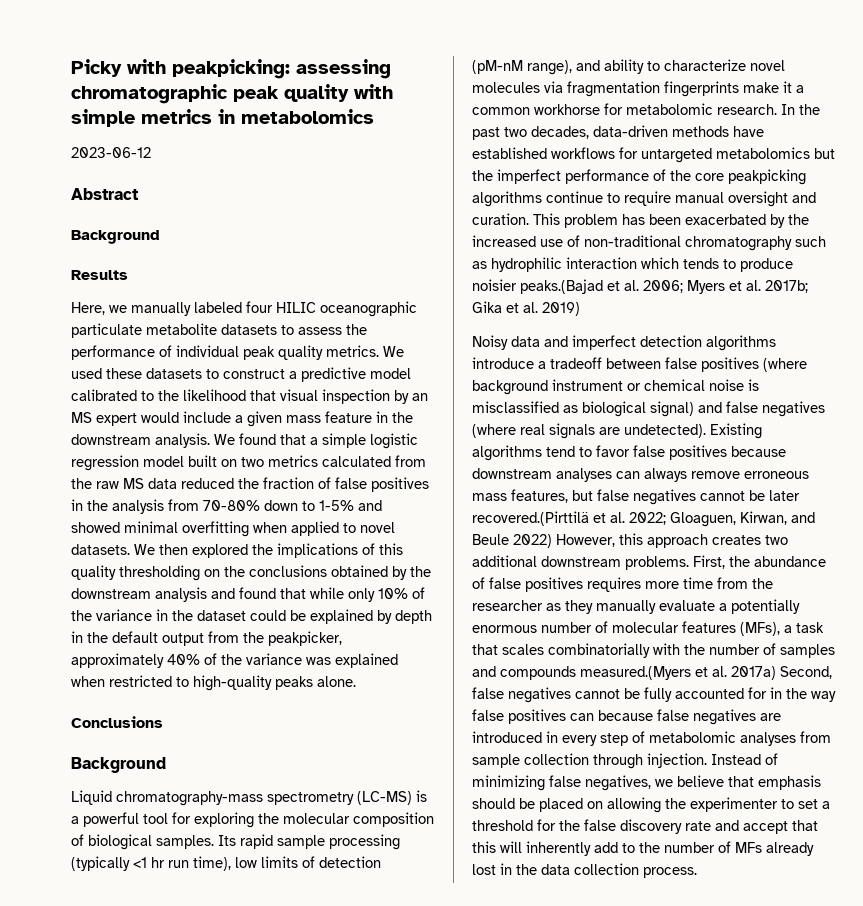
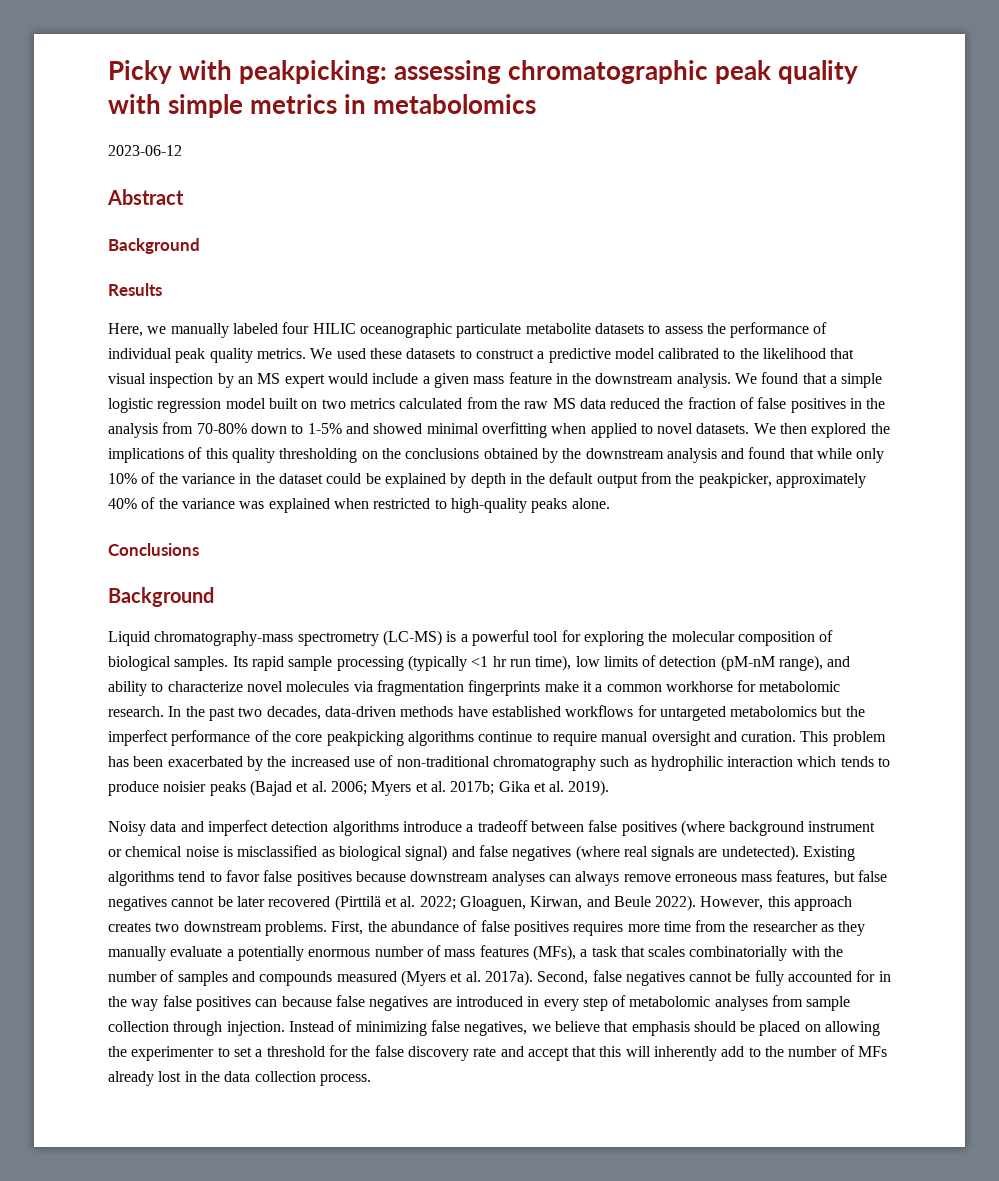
- This problem has been exacerbated by the increased use of non-traditional chromatography such as hydrophilic interaction which tends to produce noisier peaks.(Bajad et al. 2006; Myers et al. 2017b; Gika et al. 2019)
+ This problem has been exacerbated by the increased use of non-traditional chromatography such as hydrophilic interaction which tends to produce noisier peaks (Bajad et al. 2006; Myers et al. 2017b; Gika et al. 2019).
- Existing algorithms tend to favor false positives because downstream analyses can always remove erroneous mass features, but false negatives cannot be later recovered.(Pirttilä et al. 2022; Gloaguen, Kirwan, and Beule 2022) However, this approach creates two additional downstream problems.
+ Existing algorithms tend to favor false positives because downstream analyses can always remove erroneous mass features, but false negatives cannot be later recovered (Pirttilä et al. 2022; Gloaguen, Kirwan, and Beule 2022). However, this approach creates two downstream problems.
- First, the abundance of false positives requires more time from the researcher as they manually evaluate a potentially enormous number of molecular features (MFs), a task that scales combinatorially with the number of samples and compounds measured.(Myers et al. 2017a) Second, false negatives cannot be fully accounted for in the way false positives can because false negatives are introduced in every step of metabolomic analyses from sample collection through injection.
+ First, the abundance of false positives requires more time from the researcher as they manually evaluate a potentially enormous number of mass features (MFs), a task that scales combinatorially with the number of samples and compounds measured (Myers et al. 2017a). Second, false negatives cannot be fully accounted for in the way false positives can because false negatives are introduced in every step of metabolomic analyses from sample collection through injection.

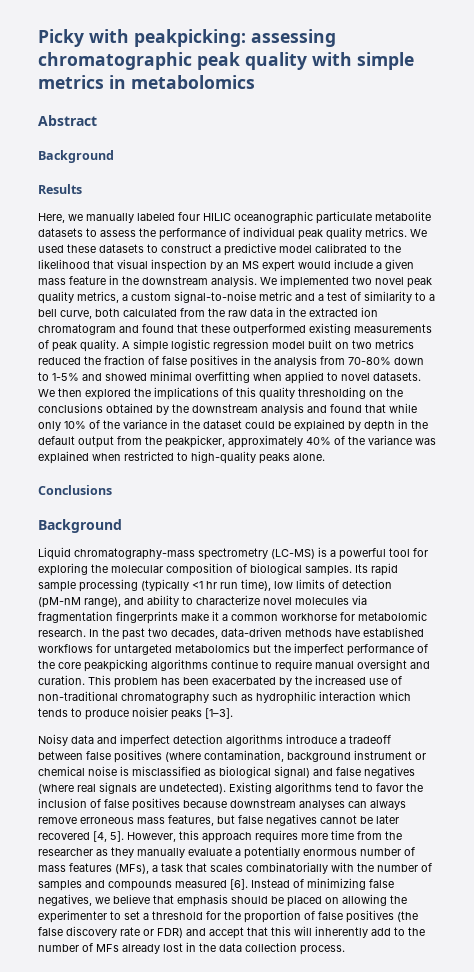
- 2023-06-12
- We found that a simple logistic regression model built on two metrics calculated from the raw MS data reduced the fraction of false positives in the analysis from 70-80% down to 1-5% and showed minimal overfitting when applied to novel datasets.
+ We implemented two novel peak quality metrics, a custom signal-to-noise metric and a test of similarity to a bell curve, both calculated from the raw data in the extracted ion chromatogram and found that these outperformed existing measurements of peak quality. A simple logistic regression model built on two metrics reduced the fraction of false positives in the analysis from 70-80% down to 1-5% and showed minimal overfitting when applied to novel datasets.
- This problem has been exacerbated by the increased use of non-traditional chromatography such as hydrophilic interaction which tends to produce noisier peaks (Bajad et al. 2006; Myers et al. 2017b; Gika et al. 2019).
+ This problem has been exacerbated by the increased use of non-traditional chromatography such as hydrophilic interaction which tends to produce noisier peaks [1–3].
- Noisy data and imperfect detection algorithms introduce a tradeoff between false positives (where background instrument or chemical noise is misclassified as biological signal) and false negatives (where real signals are undetected).
+ Noisy data and imperfect detection algorithms introduce a tradeoff between false positives (where contamination, background instrument or chemical noise is misclassified as biological signal) and false negatives (where real signals are undetected).
- Existing algorithms tend to favor false positives because downstream analyses can always remove erroneous mass features, but false negatives cannot be later recovered (Pirttilä et al. 2022; Gloaguen, Kirwan, and Beule 2022). However, this approach creates two downstream problems. First, the abundance of false positives requires more time from the researcher as they manually evaluate a potentially enormous number of mass features (MFs), a task that scales combinatorially with the number of samples and compounds measured (Myers et al. 2017a). Second, false negatives cannot be fully accounted for in the way false positives can because false negatives are introduced in every step of metabolomic analyses from sample collection through injection.
+ Existing algorithms tend to favor the inclusion of false positives because downstream analyses can always remove erroneous mass features, but false negatives cannot be later recovered [4, 5]. However, this approach requires more time from the researcher as they manually evaluate a potentially enormous number of mass features (MFs), a task that scales combinatorially with the number of samples and compounds measured [6].
- Instead of minimizing false negatives, we believe that emphasis should be placed on allowing the experimenter to set a threshold for the false discovery rate and accept that this will inherently add to the number of MFs already lost in the data collection process.
+ Instead of minimizing false negatives, we believe that emphasis should be placed on allowing the experimenter to set a threshold for the proportion of false positives (the false discovery rate or FDR) and accept that this will inherently add to the number of MFs already lost in the data collection process.

